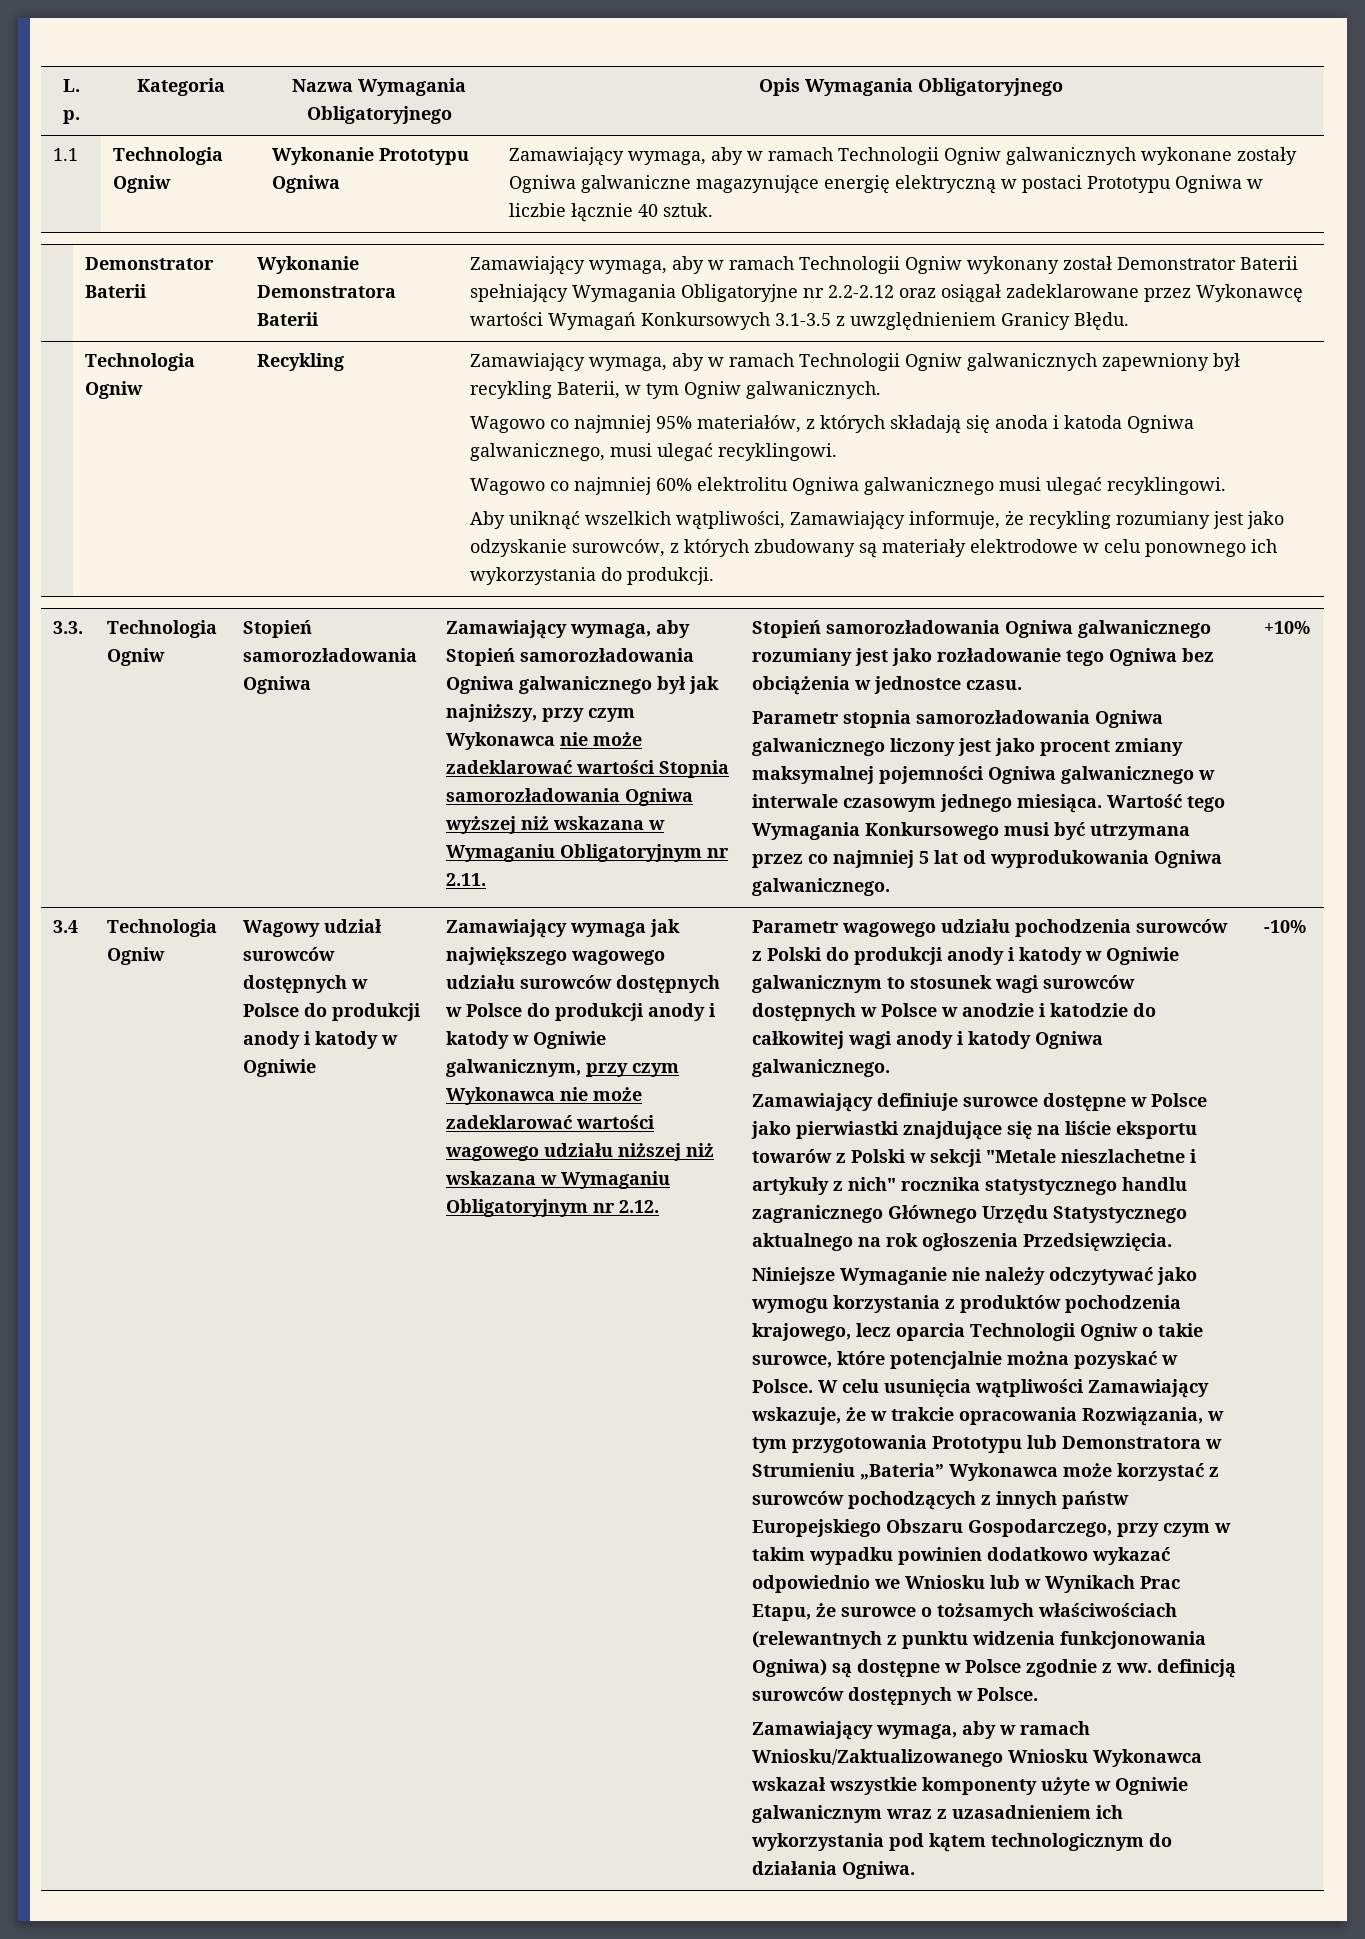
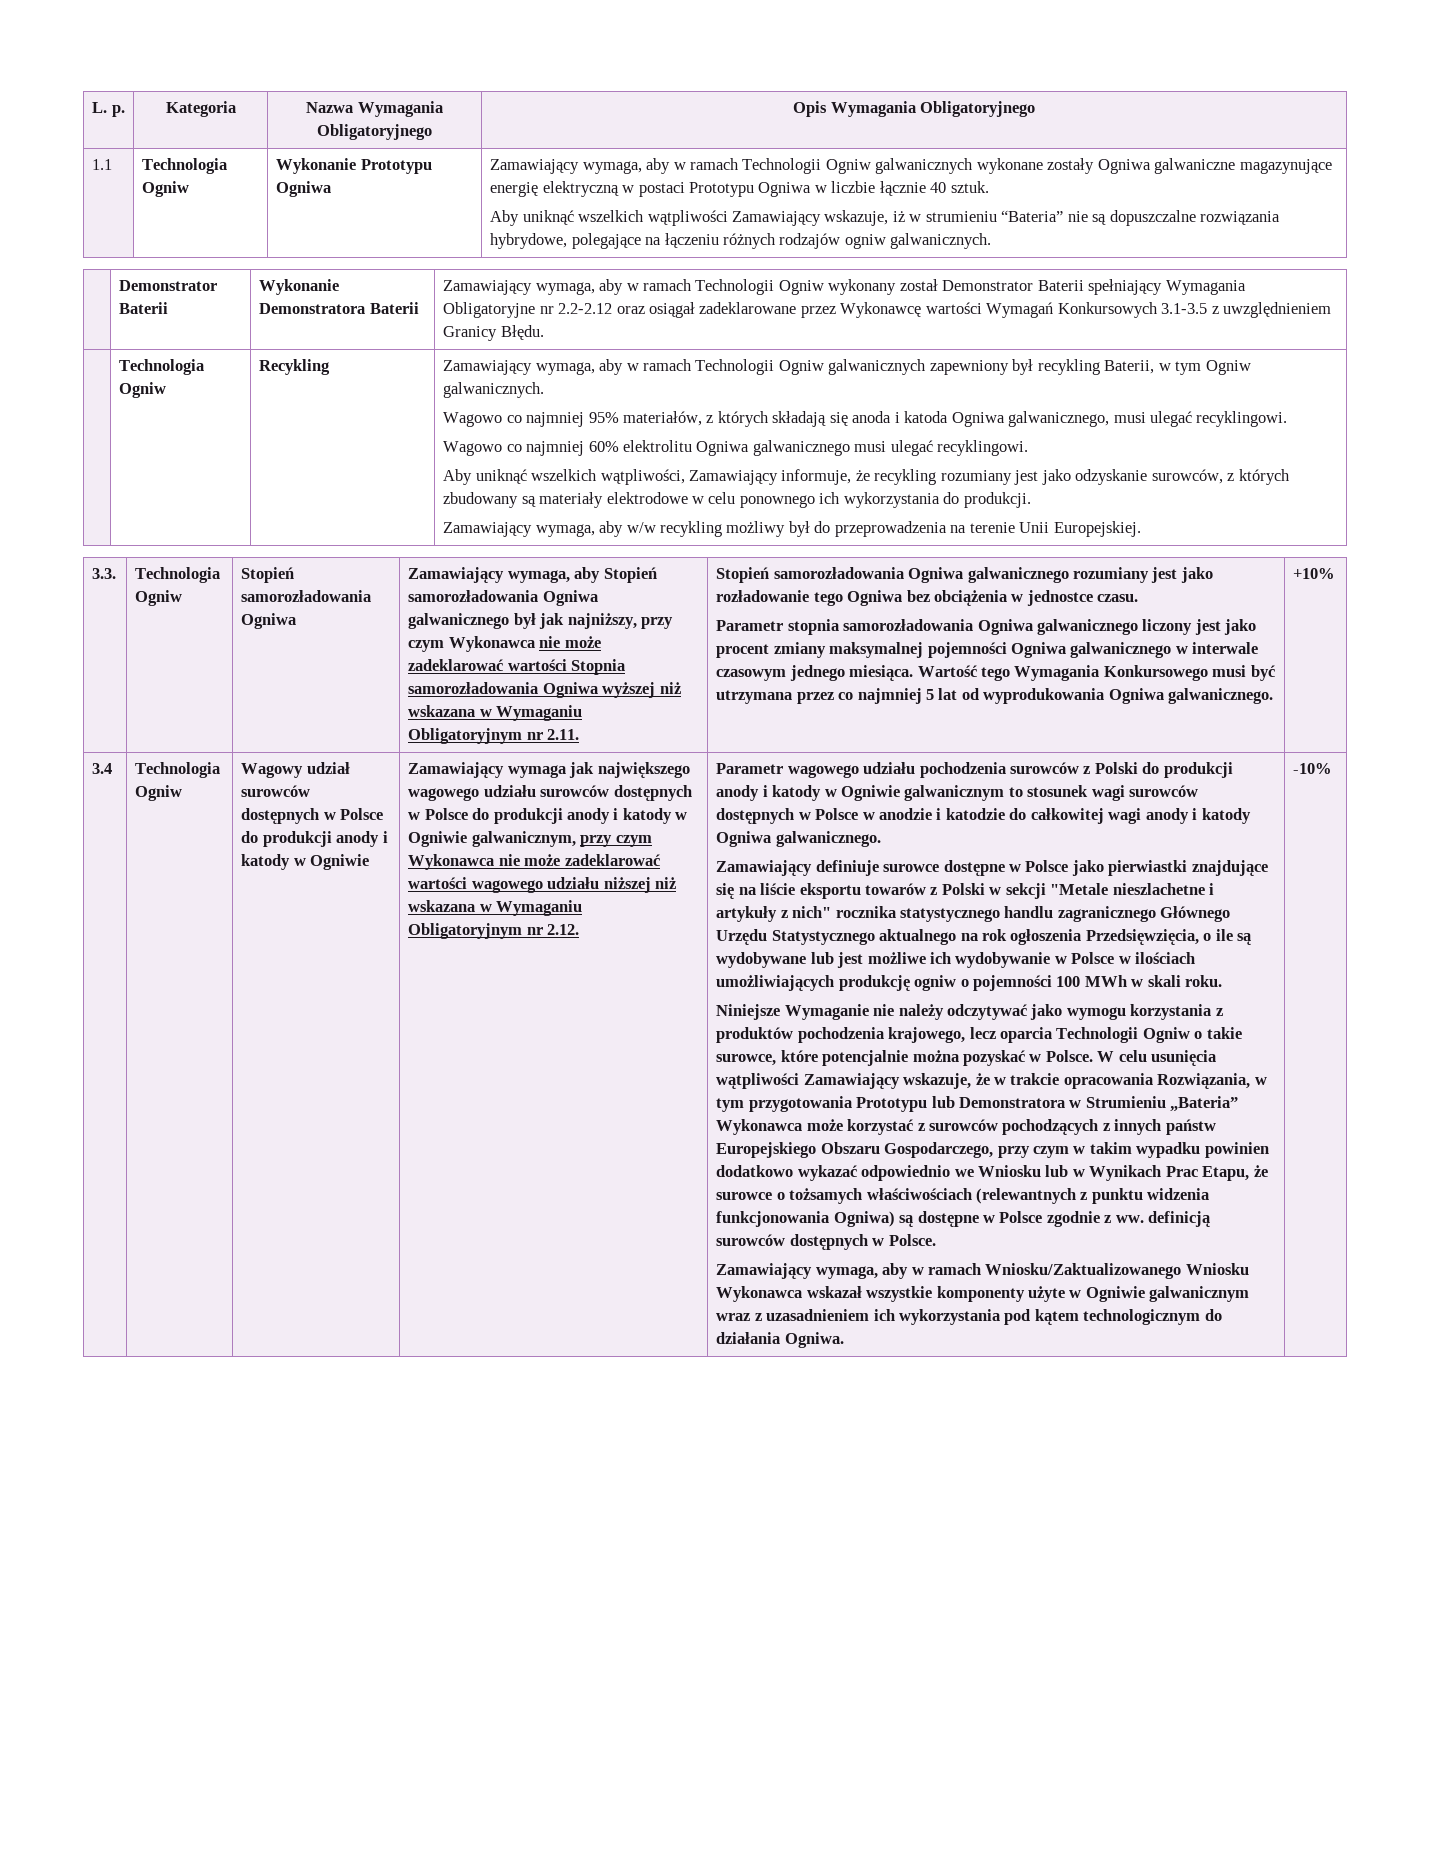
+ Aby uniknąć wszelkich wątpliwości Zamawiający wskazuje, iż w strumieniu “Bateria” nie są dopuszczalne rozwiązania hybrydowe, polegające na łączeniu różnych rodzajów ogniw galwanicznych.
+ Zamawiający wymaga, aby w/w recykling możliwy był do przeprowadzenia na terenie Unii Europejskiej.
- Zamawiający definiuje surowce dostępne w Polsce jako pierwiastki znajdujące się na liście eksportu towarów z Polski w sekcji "Metale nieszlachetne i artykuły z nich" rocznika statystycznego handlu zagranicznego Głównego Urzędu Statystycznego aktualnego na rok ogłoszenia Przedsięwzięcia.
+ Zamawiający definiuje surowce dostępne w Polsce jako pierwiastki znajdujące się na liście eksportu towarów z Polski w sekcji "Metale nieszlachetne i artykuły z nich" rocznika statystycznego handlu zagranicznego Głównego Urzędu Statystycznego aktualnego na rok ogłoszenia Przedsięwzięcia, o ile są wydobywane lub jest możliwe ich wydobywanie w Polsce w ilościach umożliwiających produkcję ogniw o pojemności 100 MWh w skali roku.

